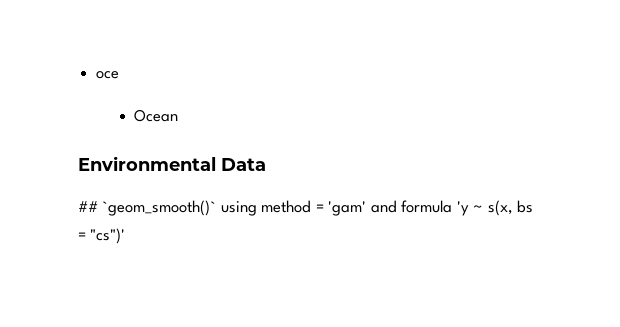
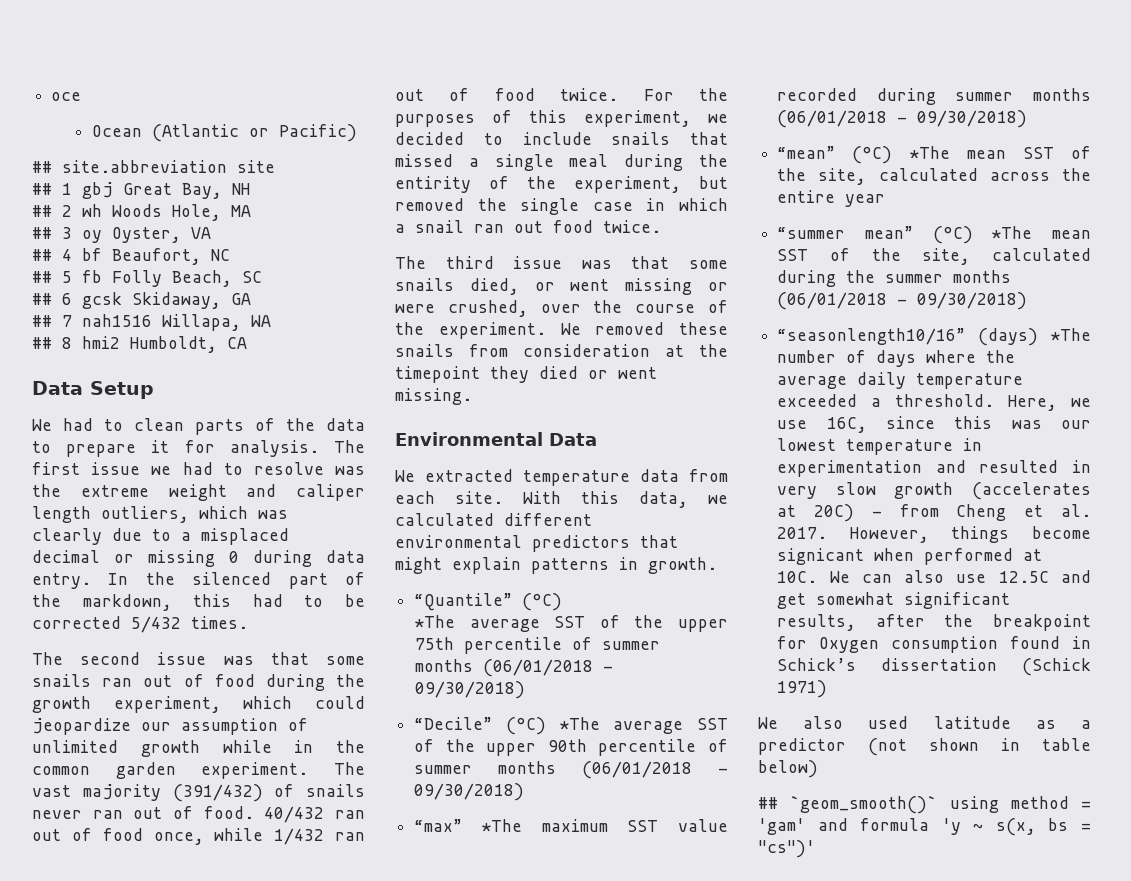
- Ocean
+ Ocean (Atlantic or Pacific)
+ ## site.abbreviation site
+ ## 1 gbj Great Bay, NH
+ ## 2 wh Woods Hole, MA
+ ## 3 oy Oyster, VA
+ ## 4 bf Beaufort, NC
+ ## 5 fb Folly Beach, SC
+ ## 6 gcsk Skidaway, GA
+ ## 7 nah1516 Willapa, WA
+ ## 8 hmi2 Humboldt, CA
+ Data Setup
+ We had to clean parts of the data to prepare it for analysis. The first issue we had to resolve was the extreme weight and caliper length outliers, which was clearly due to a misplaced decimal or missing 0 during data entry. In the silenced part of the markdown, this had to be corrected 5/432 times.
+ The second issue was that some snails ran out of food during the growth experiment, which could jeopardize our assumption of unlimited growth while in the common garden experiment. The vast majority (391/432) of snails never ran out of food. 40/432 ran out of food once, while 1/432 ran out of food twice. For the purposes of this experiment, we decided to include snails that missed a single meal during the entirity of the experiment, but removed the single case in which a snail ran out food twice.
+ The third issue was that some snails died, or went missing or were crushed, over the course of the experiment. We removed these snails from consideration at the timepoint they died or went missing.
  Environmental Data
+ We extracted temperature data from each site. With this data, we calculated different environmental predictors that might explain patterns in growth.
+ “Quantile” (°C)
+ *The average SST of the upper 75th percentile of summer months (06/01/2018 - 09/30/2018)
+ “Decile” (°C) *The average SST of the upper 90th percentile of summer months (06/01/2018 - 09/30/2018)
+ “max” *The maximum SST value recorded during summer months (06/01/2018 - 09/30/2018)
+ “mean” (°C) *The mean SST of the site, calculated across the entire year
+ “summer mean” (°C) *The mean SST of the site, calculated during the summer months (06/01/2018 - 09/30/2018)
+ “seasonlength10/16” (days) *The number of days where the average daily temperature exceeded a threshold. Here, we use 16C, since this was our lowest temperature in experimentation and resulted in very slow growth (accelerates at 20C) - from Cheng et al. 2017. However, things become signicant when performed at 10C. We can also use 12.5C and get somewhat significant results, after the breakpoint for Oxygen consumption found in Schick’s dissertation (Schick 1971)
+ We also used latitude as a predictor (not shown in table below)

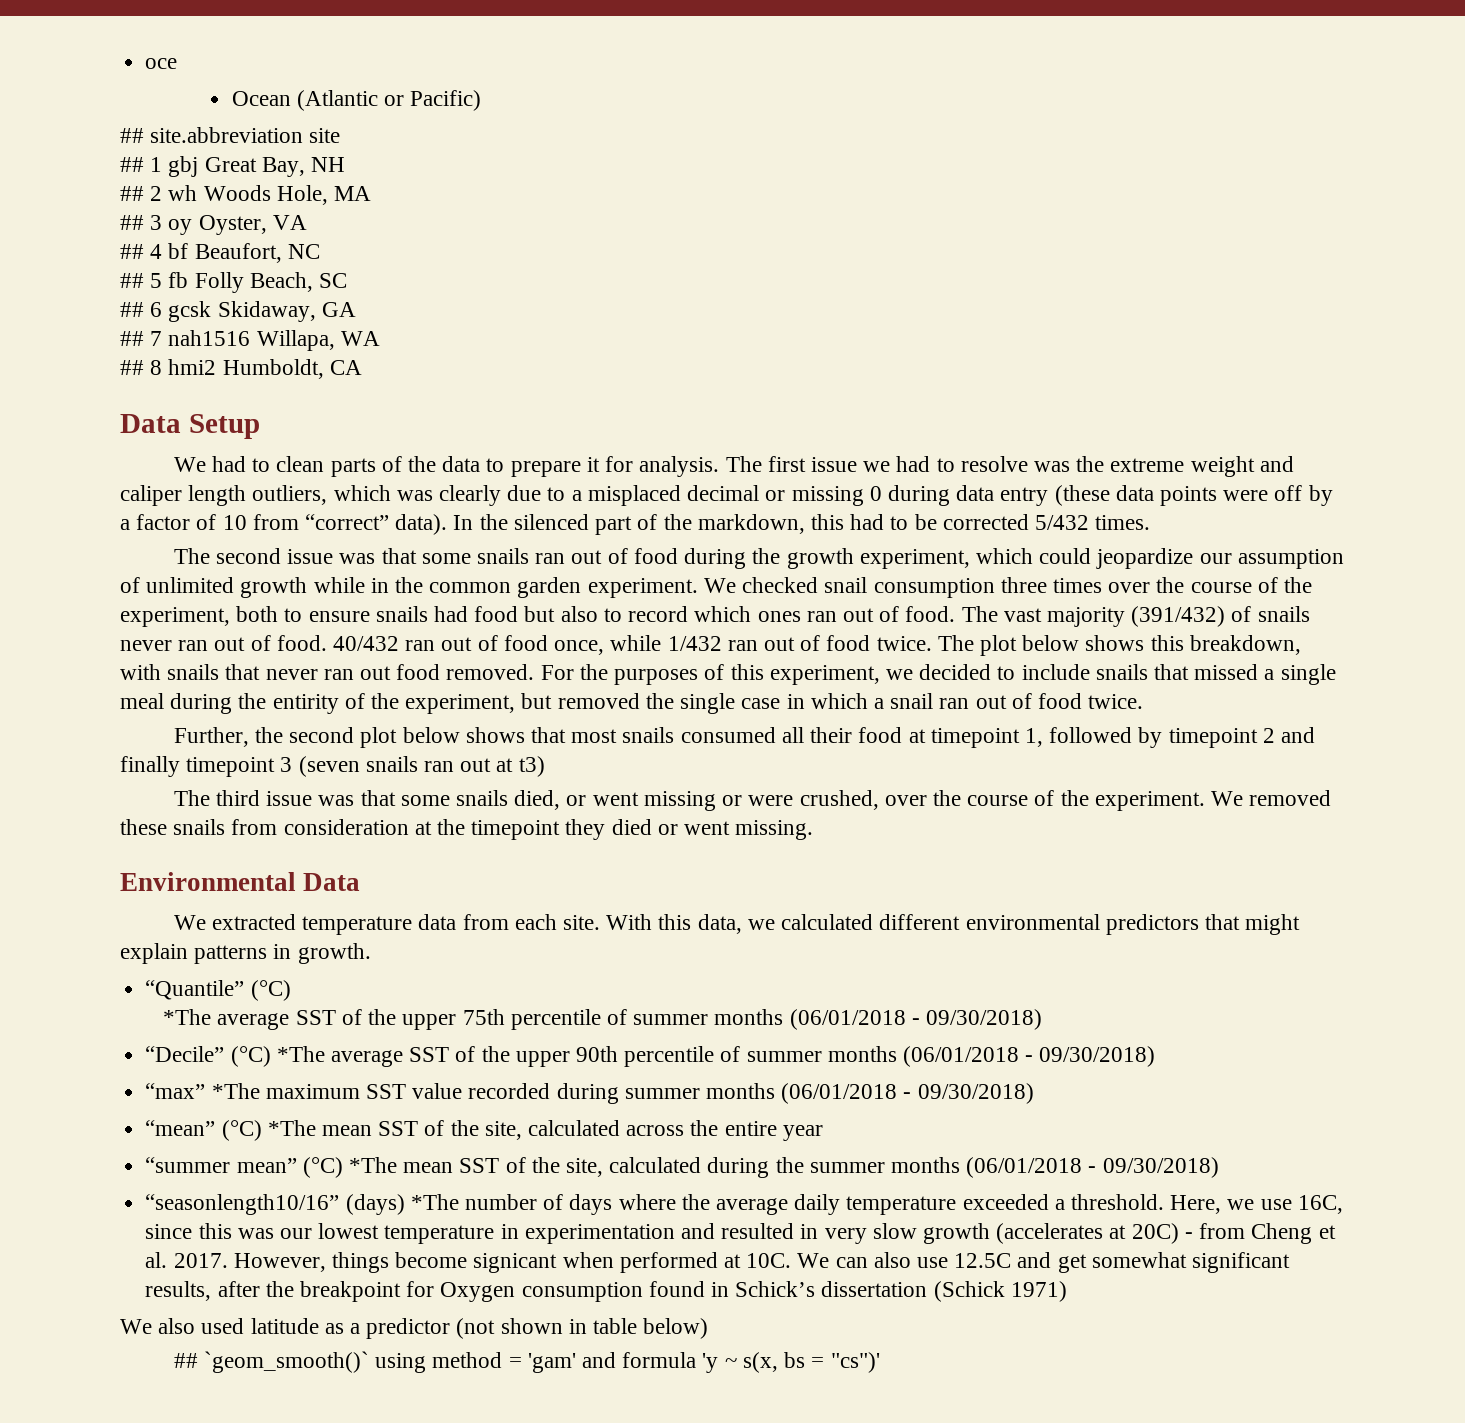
- The first issue we had to resolve was the extreme weight and caliper length outliers, which was clearly due to a misplaced decimal or missing 0 during data entry.
+ The first issue we had to resolve was the extreme weight and caliper length outliers, which was clearly due to a misplaced decimal or missing 0 during data entry (these data points were off by a factor of 10 from “correct” data).
+ We checked snail consumption three times over the course of the experiment, both to ensure snails had food but also to record which ones ran out of food.
+ The plot below shows this breakdown, with snails that never ran out food removed.
- For the purposes of this experiment, we decided to include snails that missed a single meal during the entirity of the experiment, but removed the single case in which a snail ran out food twice.
+ For the purposes of this experiment, we decided to include snails that missed a single meal during the entirity of the experiment, but removed the single case in which a snail ran out of food twice.
+ Further, the second plot below shows that most snails consumed all their food at timepoint 1, followed by timepoint 2 and finally timepoint 3 (seven snails ran out at t3)

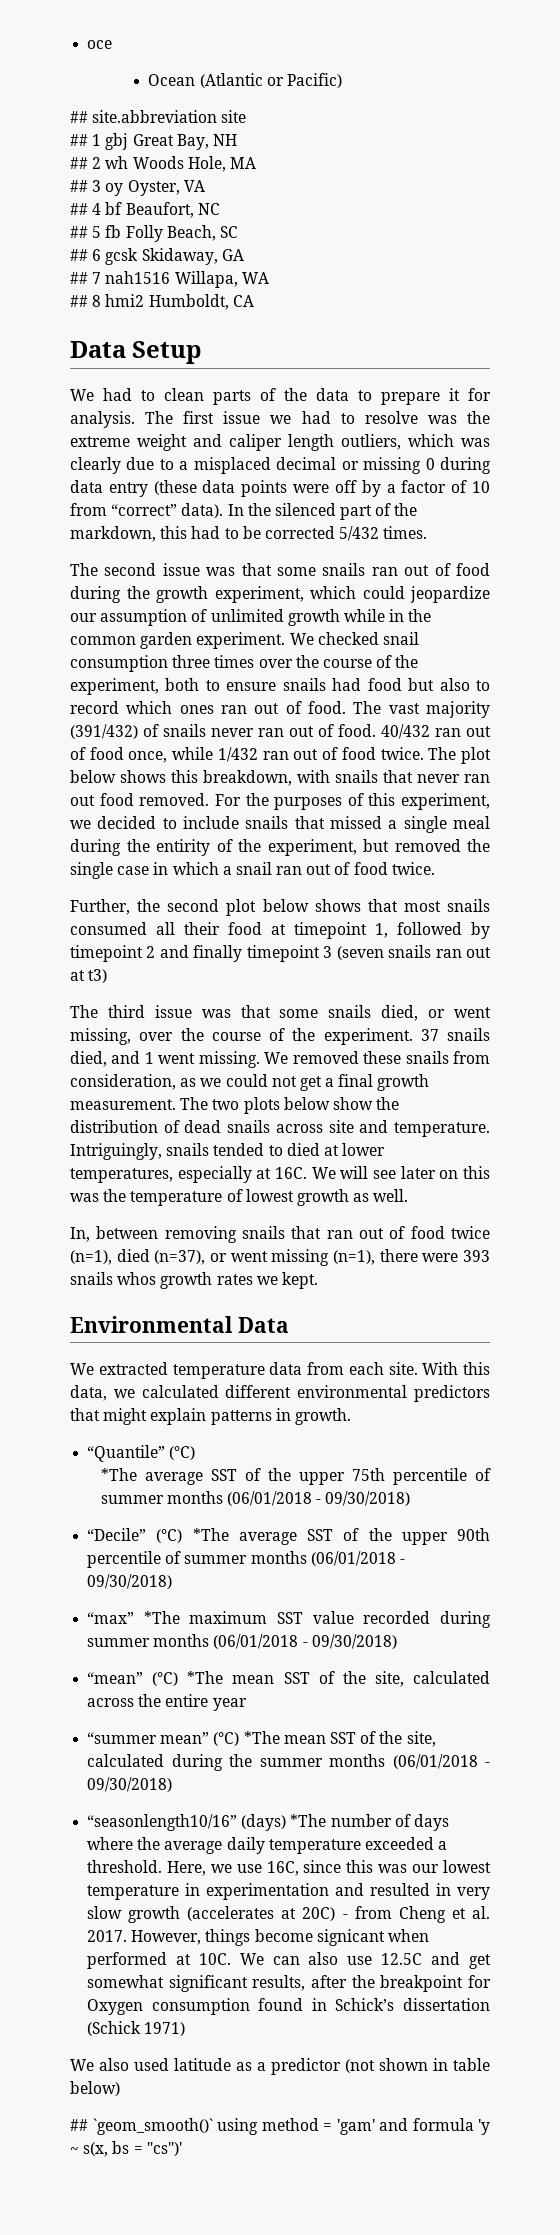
- The third issue was that some snails died, or went missing or were crushed, over the course of the experiment.
+ The third issue was that some snails died, or went missing, over the course of the experiment.
+ 37 snails died, and 1 went missing.
- We removed these snails from consideration at the timepoint they died or went missing.
+ We removed these snails from consideration, as we could not get a final growth measurement. The two plots below show the distribution of dead snails across site and temperature. Intriguingly, snails tended to died at lower temperatures, especially at 16C. We will see later on this was the temperature of lowest growth as well.
+ In, between removing snails that ran out of food twice (n=1), died (n=37), or went missing (n=1), there were 393 snails whos growth rates we kept.

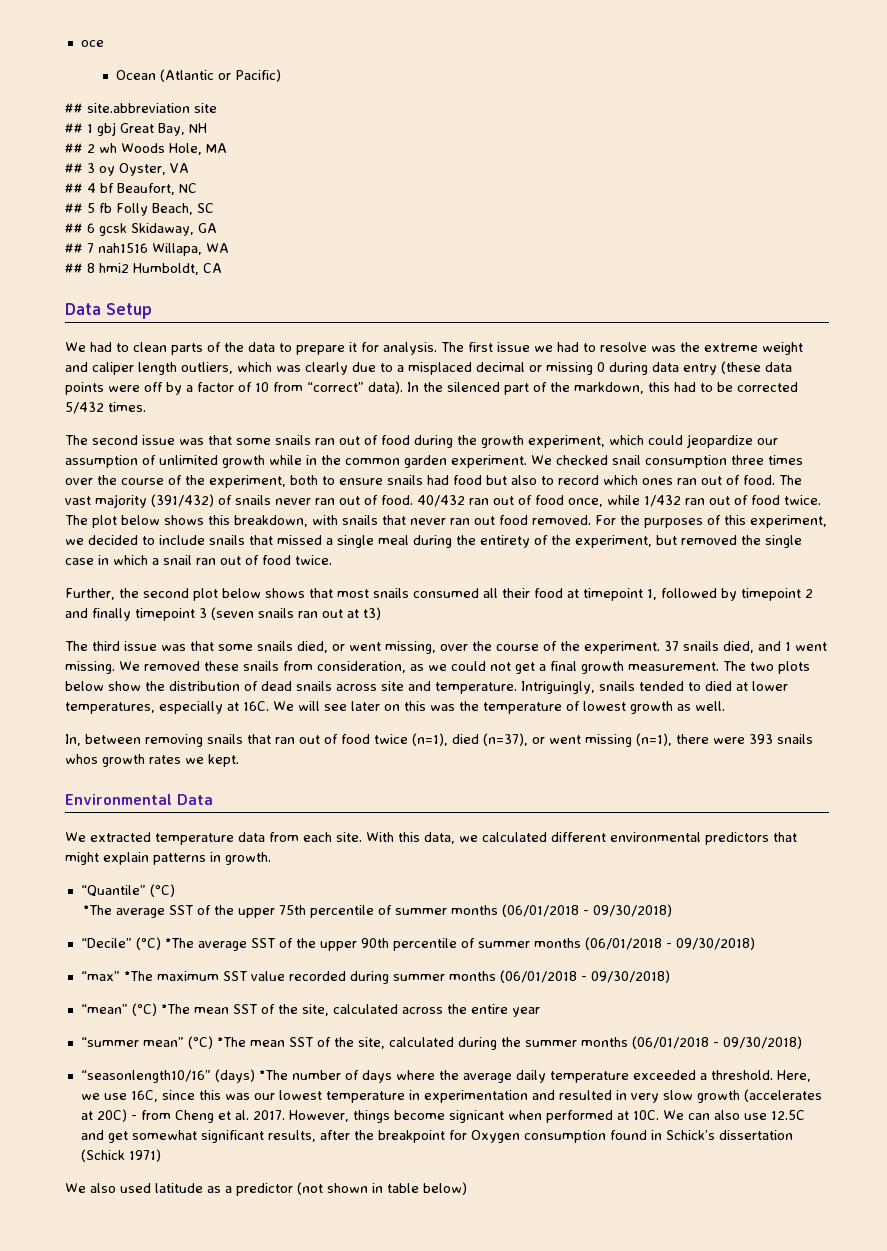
- For the purposes of this experiment, we decided to include snails that missed a single meal during the entirity of the experiment, but removed the single case in which a snail ran out of food twice.
+ For the purposes of this experiment, we decided to include snails that missed a single meal during the entirety of the experiment, but removed the single case in which a snail ran out of food twice.
- ## `geom_smooth()` using method = 'gam' and formula 'y ~ s(x, bs = "cs")'

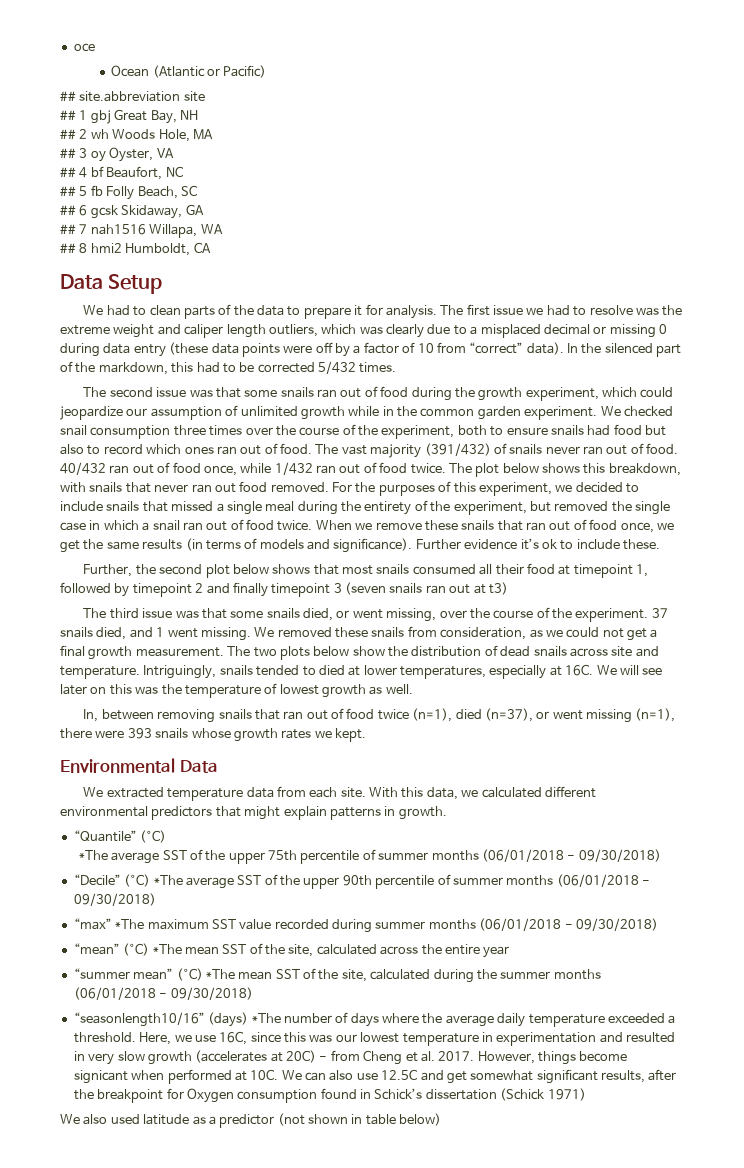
+ When we remove these snails that ran out of food once, we get the same results (in terms of models and significance). Further evidence it’s ok to include these.
- In, between removing snails that ran out of food twice (n=1), died (n=37), or went missing (n=1), there were 393 snails whos growth rates we kept.
+ In, between removing snails that ran out of food twice (n=1), died (n=37), or went missing (n=1), there were 393 snails whose growth rates we kept.

